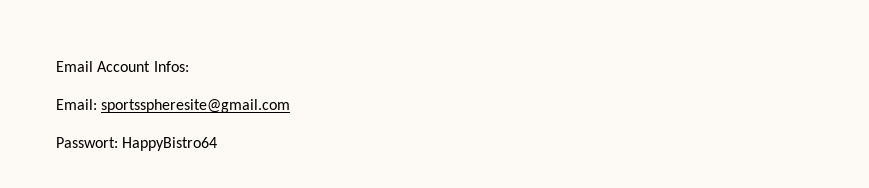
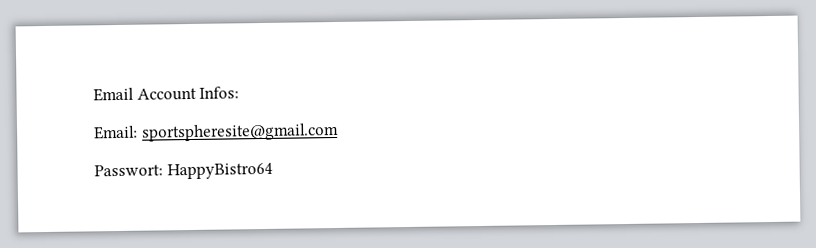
- Email: sportsspheresite@gmail.com
+ Email: sportspheresite@gmail.com

